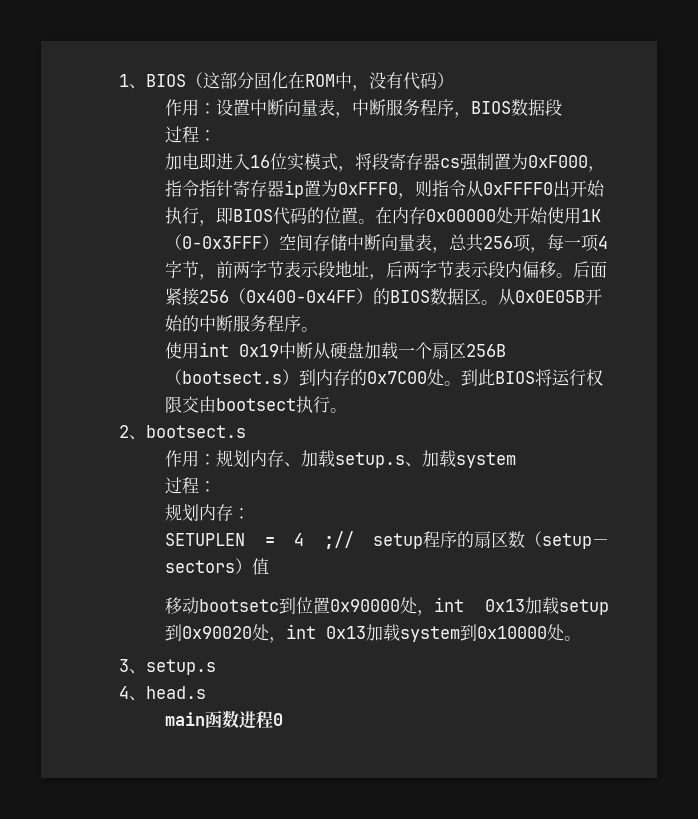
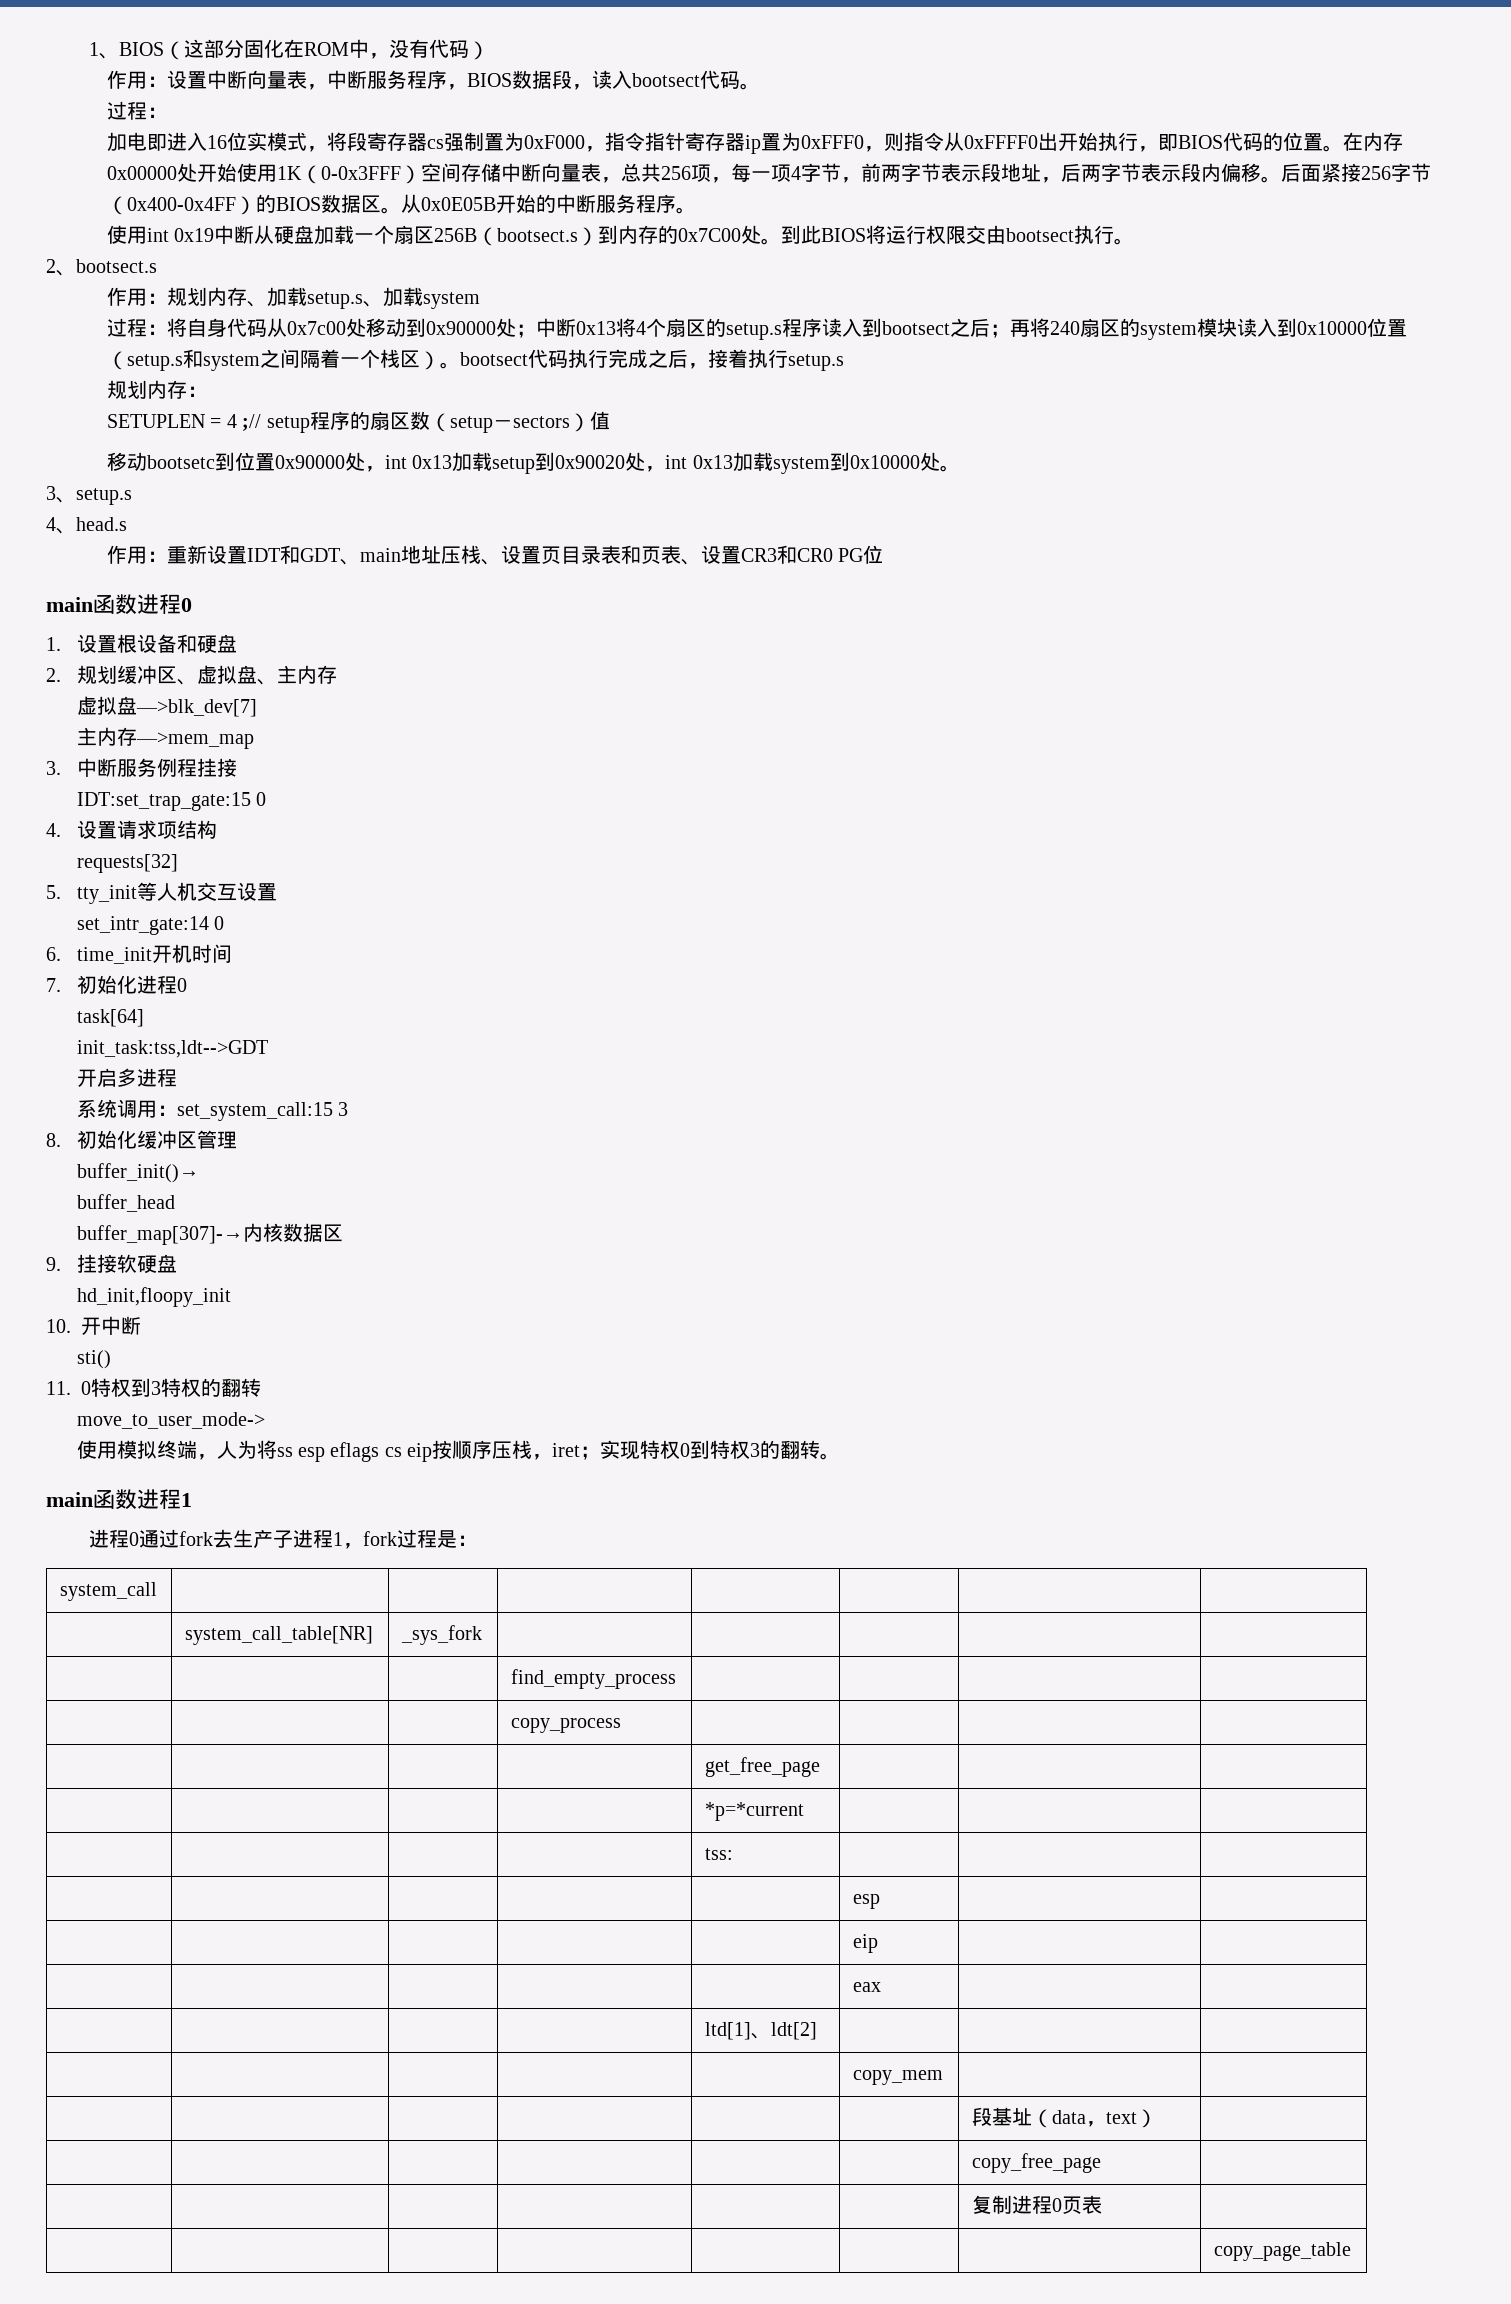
- 作用：设置中断向量表，中断服务程序，BIOS数据段
+ 作用：设置中断向量表，中断服务程序，BIOS数据段，读入bootsect代码。
- 后面紧接256（0x400-0x4FF）的BIOS数据区。
+ 后面紧接256字节（0x400-0x4FF）的BIOS数据区。
  作用：规划内存、加载setup.s、加载system
- 过程：
+ 过程：将自身代码从0x7c00处移动到0x90000处；中断0x13将4个扇区的setup.s程序读入到bootsect之后；再将240扇区的system模块读入到0x10000位置（setup.s和system之间隔着一个栈区）。bootsect代码执行完成之后，接着执行setup.s
+ 作用：重新设置IDT和GDT、main地址压栈、设置页目录表和页表、设置CR3和CR0 PG位
  main函数进程0
+ 1.设置根设备和硬盘
+ 2.规划缓冲区、虚拟盘、主内存
+ 虚拟盘—>blk_dev[7]
+ 主内存—>mem_map
+ 3.中断服务例程挂接
+ IDT:set_trap_gate:15 0
+ 4.设置请求项结构
+ requests[32]
+ 5. tty_init等人机交互设置
+ set_intr_gate:14 0
+ 6. time_init开机时间
+ 7.初始化进程0
+ task[64]
+ init_task:tss,ldt-->GDT
+ 开启多进程
+ 系统调用：set_system_call:15 3
+ 8.初始化缓冲区管理
+ buffer_init()→
+ buffer_head
+ buffer_map[307]-→内核数据区
+ 9.挂接软硬盘
+ hd_init,floopy_init
+ 10.开中断
+ sti()
+ 11. 0特权到3特权的翻转
+ move_to_user_mode->
+ 使用模拟终端，人为将ss esp eflags cs eip按顺序压栈，iret；实现特权0到特权3的翻转。
+ main函数进程1
+ 进程0通过fork去生产子进程1，fork过程是：
+ system_call | | | | | | |
+ | system_call_table[NR] | _sys_fork | | | | |
+ | | | find_empty_process | | | |
+ | | | copy_process | | | |
+ | | | | get_free_page | | |
+ | | | | *p=*current | | |
+ | | | | tss: | | |
+ | | | | | esp | |
+ | | | | | eip | |
+ | | | | | eax | |
+ | | | | ltd[1]、ldt[2] | | |
+ | | | | | copy_mem | |
+ | | | | | | 段基址（data，text） |
+ | | | | | | copy_free_page |
+ | | | | | | 复制进程0页表 |
+ | | | | | | | copy_page_table

